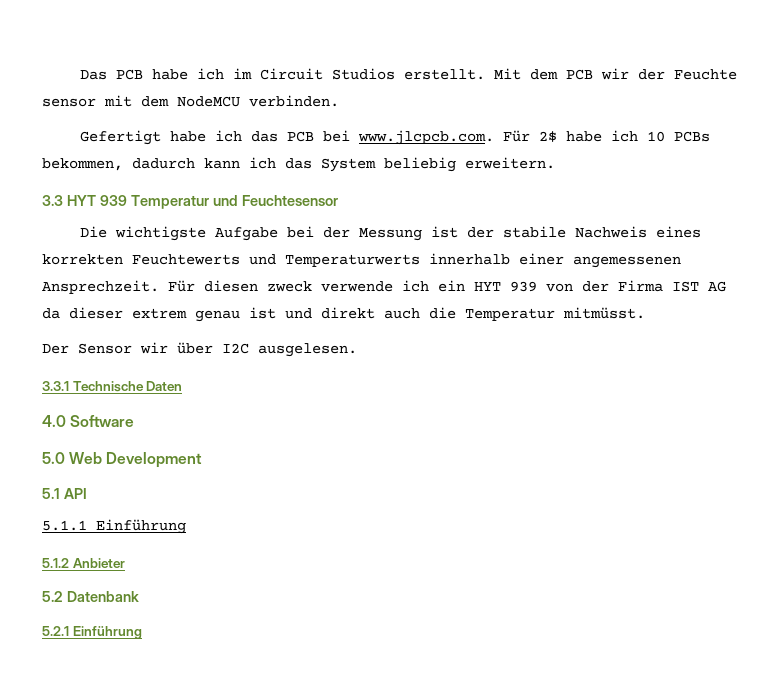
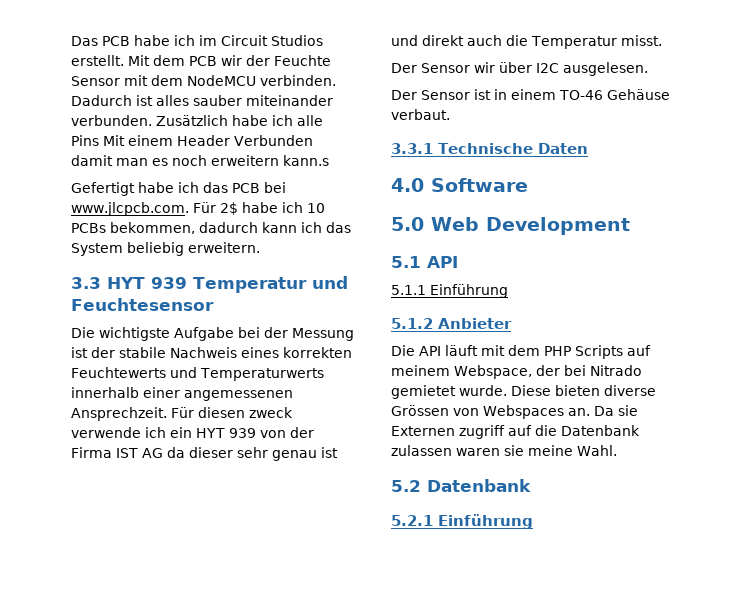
- Mit dem PCB wir der Feuchte sensor mit dem NodeMCU verbinden.
+ Mit dem PCB wir der Feuchte Sensor mit dem NodeMCU verbinden. Dadurch ist alles sauber miteinander verbunden. Zusätzlich habe ich alle Pins Mit einem Header Verbunden damit man es noch erweitern kann.s
- Für diesen zweck verwende ich ein HYT 939 von der Firma IST AG da dieser extrem genau ist und direkt auch die Temperatur mitmüsst.
+ Für diesen zweck verwende ich ein HYT 939 von der Firma IST AG da dieser sehr genau ist und direkt auch die Temperatur misst.
+ Der Sensor ist in einem TO-46 Gehäuse verbaut.
+ Die API läuft mit dem PHP Scripts auf meinem Webspace, der bei Nitrado gemietet wurde. Diese bieten diverse Grössen von Webspaces an. Da sie Externen zugriff auf die Datenbank zulassen waren sie meine Wahl.

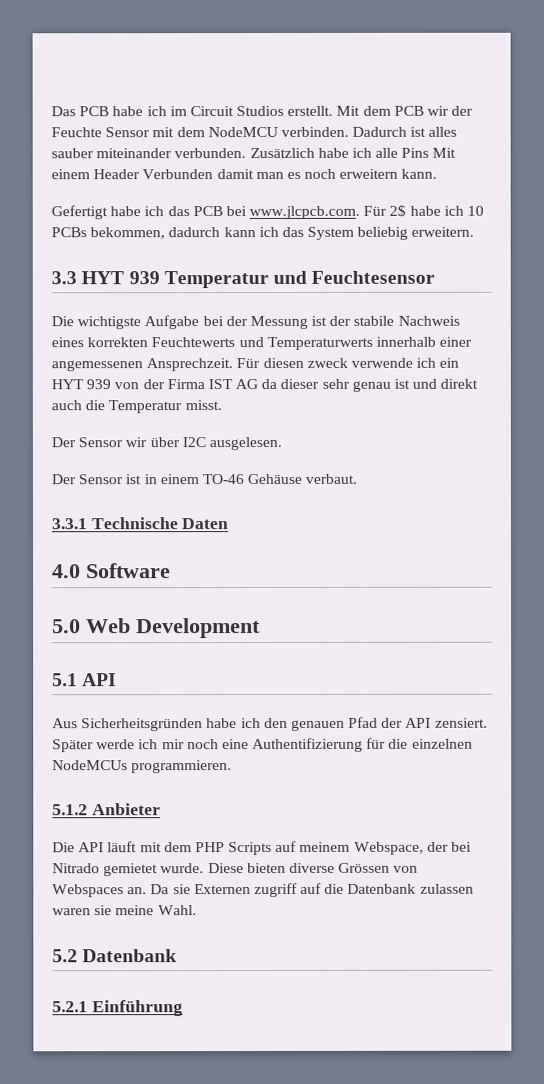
- Zusätzlich habe ich alle Pins Mit einem Header Verbunden damit man es noch erweitern kann.s
+ Zusätzlich habe ich alle Pins Mit einem Header Verbunden damit man es noch erweitern kann.
- 5.1.1 Einführung
+ Aus Sicherheitsgründen habe ich den genauen Pfad der API zensiert. Später werde ich mir noch eine Authentifizierung für die einzelnen NodeMCUs programmieren.

